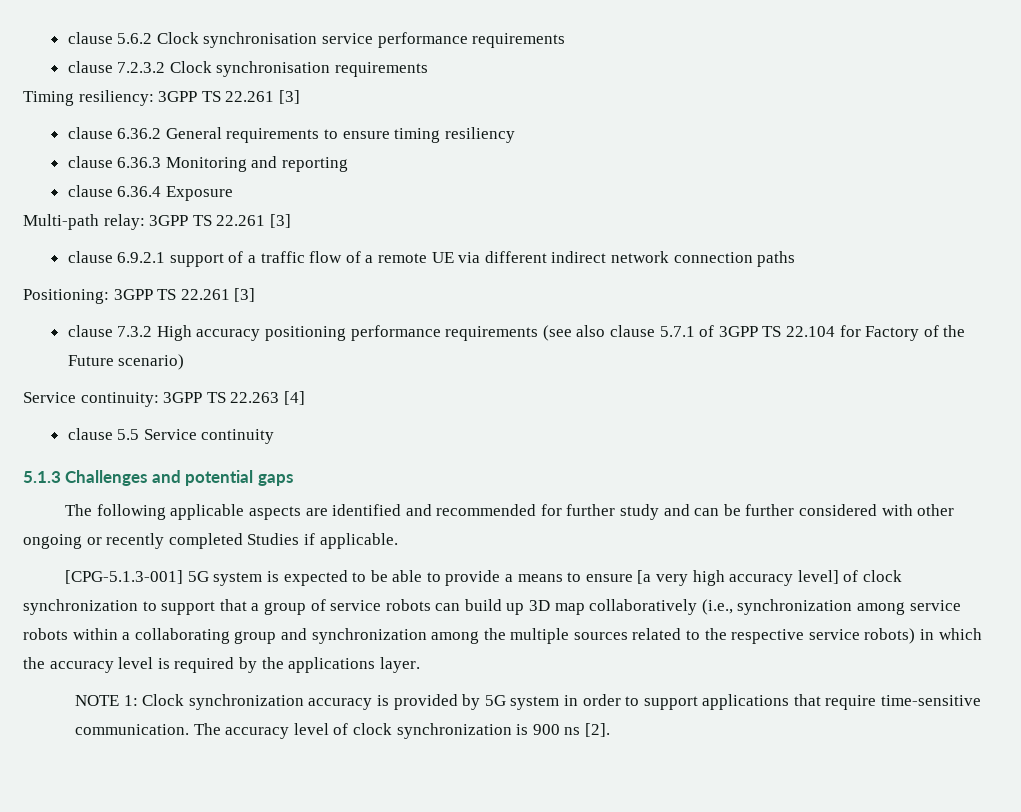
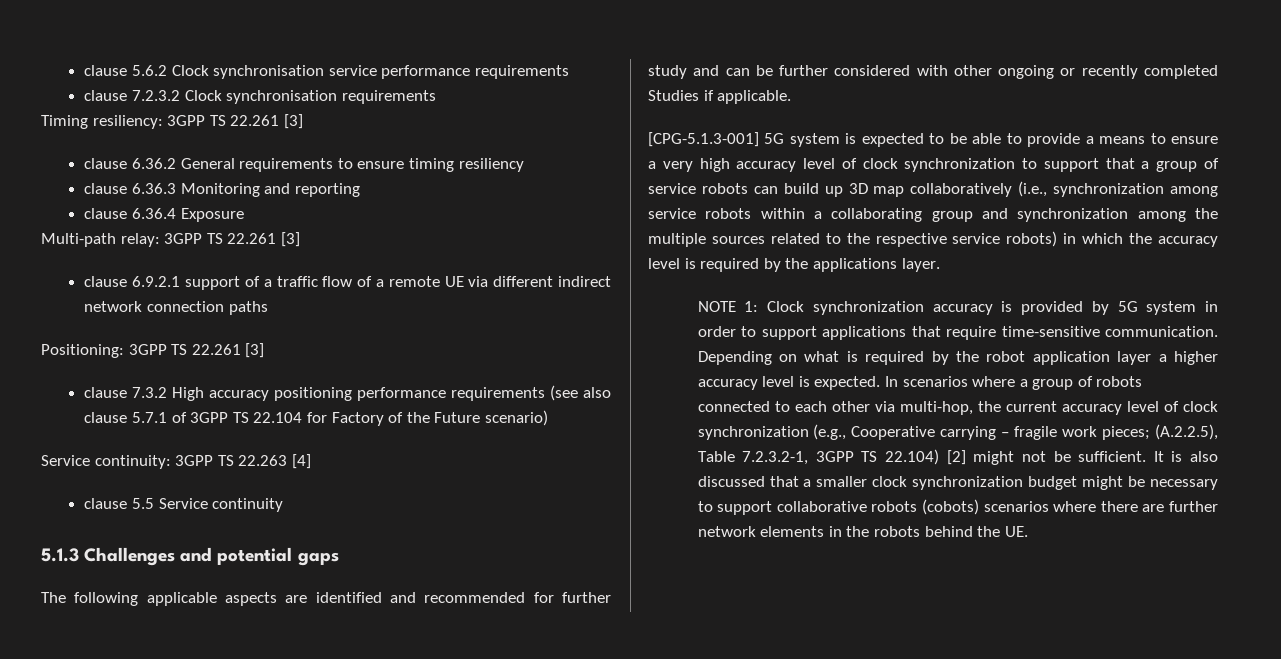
- [CPG-5.1.3-001] 5G system is expected to be able to provide a means to ensure [a very high accuracy level] of clock synchronization to support that a group of service robots can build up 3D map collaboratively (i.e., synchronization among service robots within a collaborating group and synchronization among the multiple sources related to the respective service robots) in which the accuracy level is required by the applications layer.
+ [CPG-5.1.3-001] 5G system is expected to be able to provide a means to ensure a very high accuracy level of clock synchronization to support that a group of service robots can build up 3D map collaboratively (i.e., synchronization among service robots within a collaborating group and synchronization among the multiple sources related to the respective service robots) in which the accuracy level is required by the applications layer.
- The accuracy level of clock synchronization is 900 ns [2].
+ Depending on what is required by the robot application layer a higher accuracy level is expected. In scenarios where a group of robots connected to each other via multi-hop, the current accuracy level of clock synchronization (e.g., Cooperative carrying – fragile work pieces; (A.2.2.5), Table 7.2.3.2-1, 3GPP TS 22.104) [2] might not be sufficient. It is also discussed that a smaller clock synchronization budget might be necessary to support collaborative robots (cobots) scenarios where there are further network elements in the robots behind the UE.

